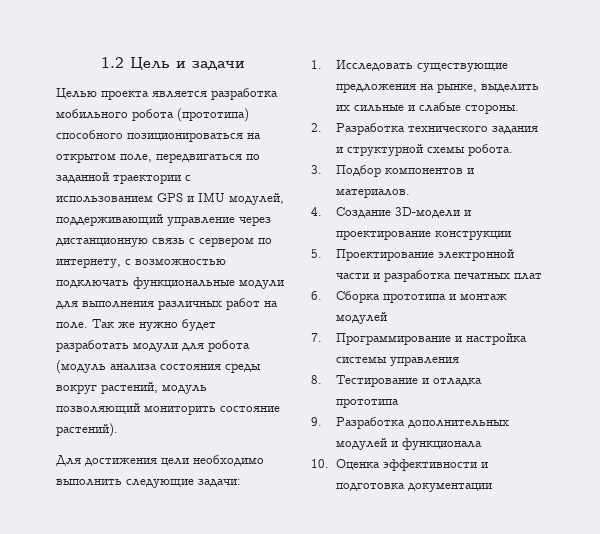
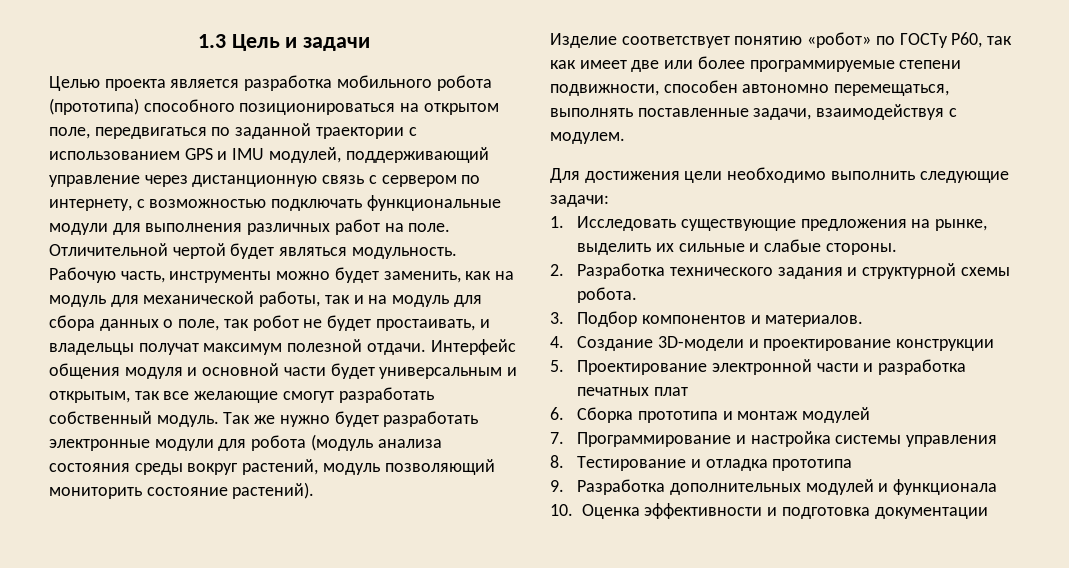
- 1.2 Цель и задачи
+ 1.3 Цель и задачи
+ Отличительной чертой будет являться модульность. Рабочую часть, инструменты можно будет заменить, как на модуль для механической работы, так и на модуль для сбора данных о поле, так робот не будет простаивать, и владельцы получат максимум полезной отдачи. Интерфейс общения модуля и основной части будет универсальным и открытым, так все желающие смогут разработать собственный модуль.
- Так же нужно будет разработать модули для робота (модуль анализа состояния среды вокруг растений, модуль позволяющий мониторить состояние растений).
+ Так же нужно будет разработать электронные модули для робота (модуль анализа состояния среды вокруг растений, модуль позволяющий мониторить состояние растений).
+ Изделие соответствует понятию «робот» по ГОСТу Р60, так как имеет две или более программируемые степени подвижности, способен автономно перемещаться, выполнять поставленные задачи, взаимодействуя с модулем.

